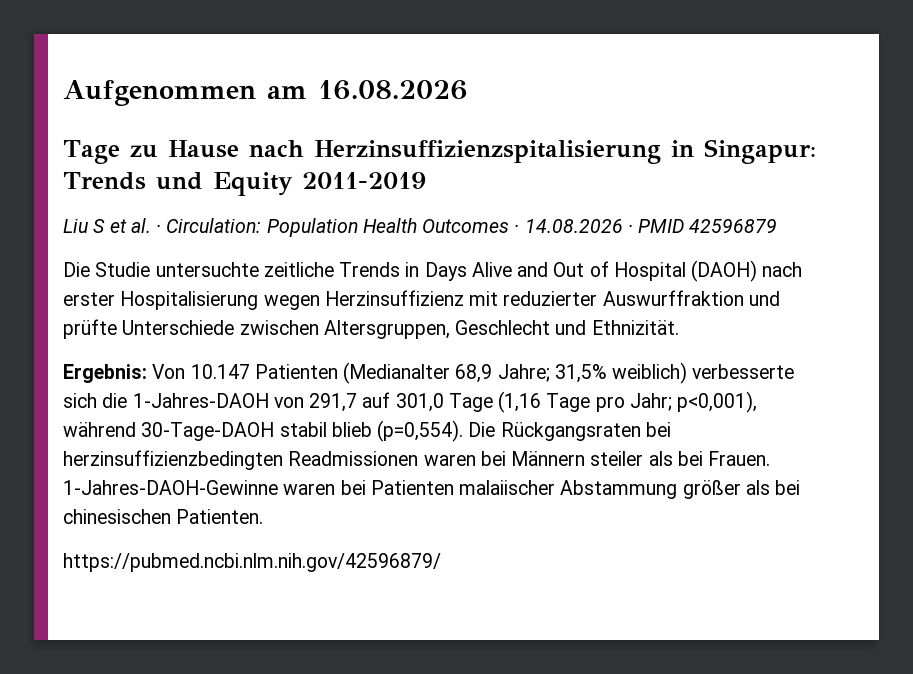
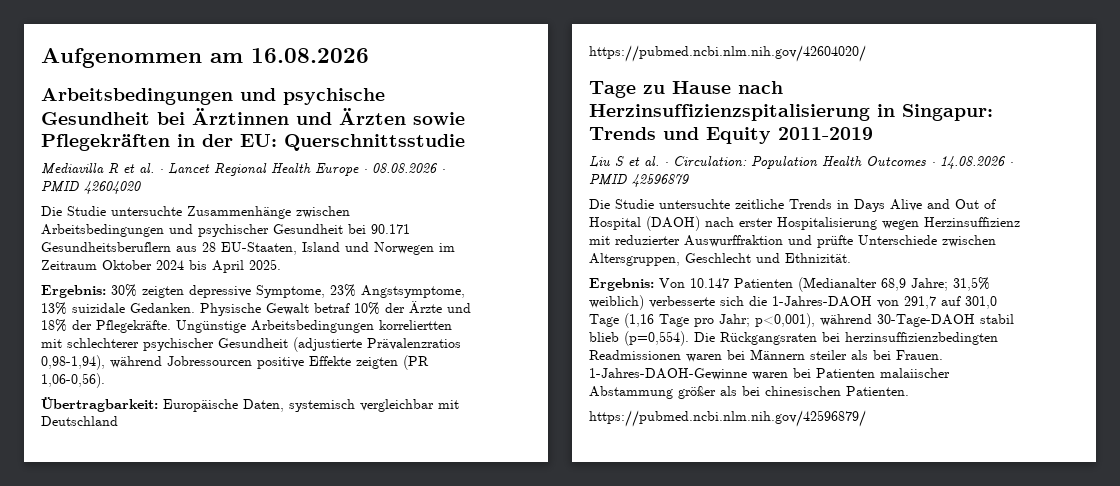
+ Arbeitsbedingungen und psychische Gesundheit bei Ärztinnen und Ärzten sowie Pflegekräften in der EU: Querschnittsstudie
+ Mediavilla R et al. · Lancet Regional Health Europe · 08.08.2026 · PMID 42604020
+ Die Studie untersuchte Zusammenhänge zwischen Arbeitsbedingungen und psychischer Gesundheit bei 90.171 Gesundheitsberuflern aus 28 EU-Staaten, Island und Norwegen im Zeitraum Oktober 2024 bis April 2025.
+ Ergebnis: 30% zeigten depressive Symptome, 23% Angstsymptome, 13% suizidale Gedanken. Physische Gewalt betraf 10% der Ärzte und 18% der Pflegekräfte. Ungünstige Arbeitsbedingungen korreliertten mit schlechterer psychischer Gesundheit (adjustierte Prävalenzratios 0,98-1,94), während Jobressourcen positive Effekte zeigten (PR 1,06-0,56).
+ Übertragbarkeit: Europäische Daten, systemisch vergleichbar mit Deutschland
+ https://pubmed.ncbi.nlm.nih.gov/42604020/

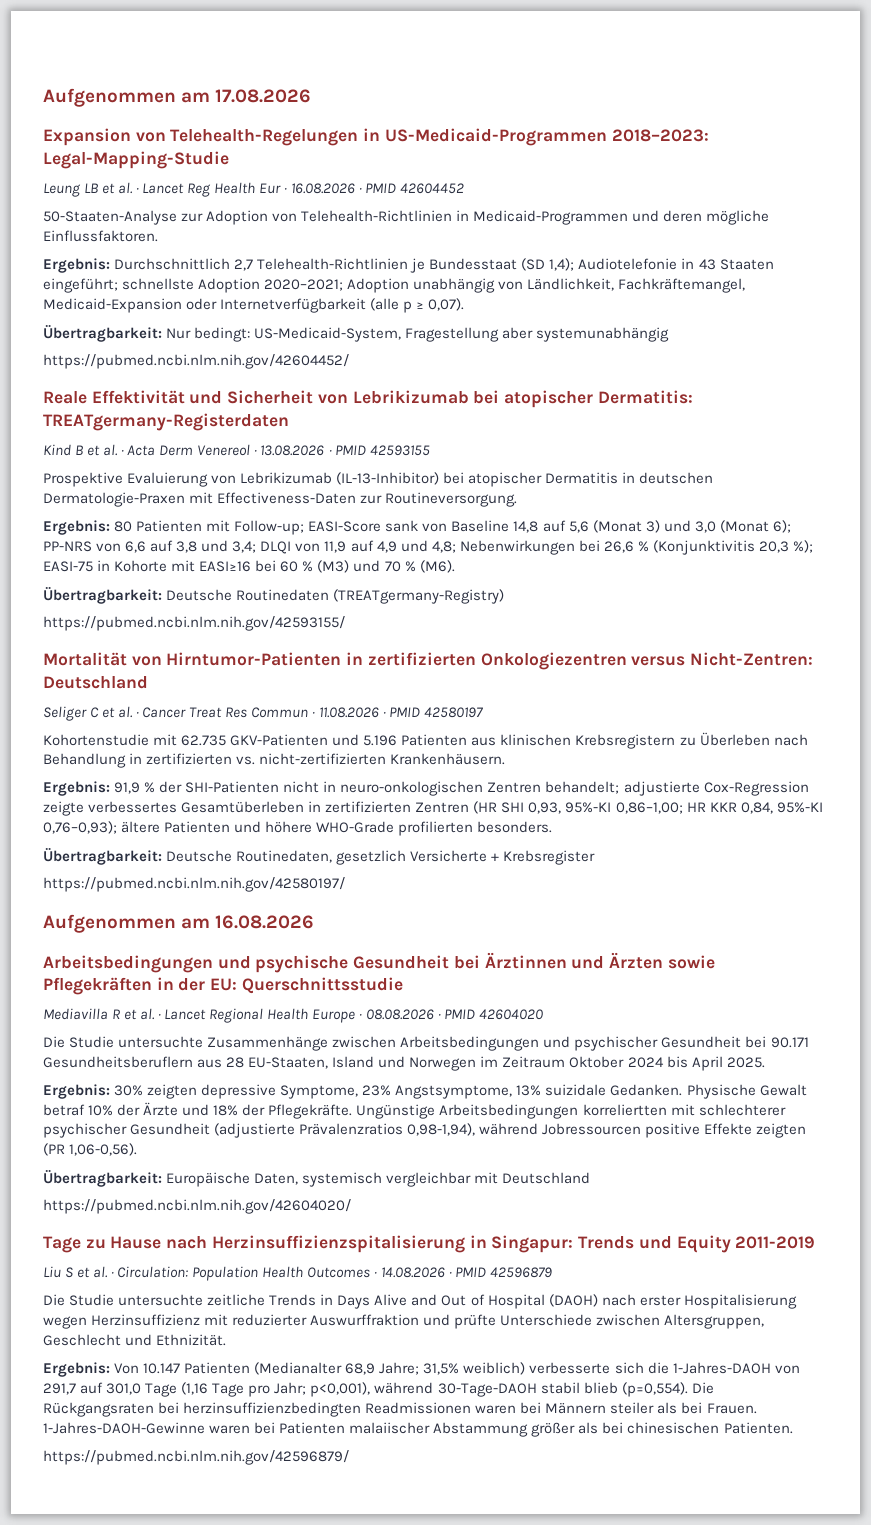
+ Aufgenommen am 17.08.2026
+ Expansion von Telehealth-Regelungen in US-Medicaid-Programmen 2018–2023: Legal-Mapping-Studie
+ Leung LB et al. · Lancet Reg Health Eur · 16.08.2026 · PMID 42604452
+ 50-Staaten-Analyse zur Adoption von Telehealth-Richtlinien in Medicaid-Programmen und deren mögliche Einflussfaktoren.
+ Ergebnis: Durchschnittlich 2,7 Telehealth-Richtlinien je Bundesstaat (SD 1,4); Audiotelefonie in 43 Staaten eingeführt; schnellste Adoption 2020–2021; Adoption unabhängig von Ländlichkeit, Fachkräftemangel, Medicaid-Expansion oder Internetverfügbarkeit (alle p ≥ 0,07).
+ Übertragbarkeit: Nur bedingt: US-Medicaid-System, Fragestellung aber systemunabhängig
+ https://pubmed.ncbi.nlm.nih.gov/42604452/
+ Reale Effektivität und Sicherheit von Lebrikizumab bei atopischer Dermatitis: TREATgermany-Registerdaten
+ Kind B et al. · Acta Derm Venereol · 13.08.2026 · PMID 42593155
+ Prospektive Evaluierung von Lebrikizumab (IL-13-Inhibitor) bei atopischer Dermatitis in deutschen Dermatologie-Praxen mit Effectiveness-Daten zur Routineversorgung.
+ Ergebnis: 80 Patienten mit Follow-up; EASI-Score sank von Baseline 14,8 auf 5,6 (Monat 3) und 3,0 (Monat 6); PP-NRS von 6,6 auf 3,8 und 3,4; DLQI von 11,9 auf 4,9 und 4,8; Nebenwirkungen bei 26,6 % (Konjunktivitis 20,3 %); EASI-75 in Kohorte mit EASI≥16 bei 60 % (M3) und 70 % (M6).
+ Übertragbarkeit: Deutsche Routinedaten (TREATgermany-Registry)
+ https://pubmed.ncbi.nlm.nih.gov/42593155/
+ Mortalität von Hirntumor-Patienten in zertifizierten Onkologiezentren versus Nicht-Zentren: Deutschland
+ Seliger C et al. · Cancer Treat Res Commun · 11.08.2026 · PMID 42580197
+ Kohortenstudie mit 62.735 GKV-Patienten und 5.196 Patienten aus klinischen Krebsregistern zu Überleben nach Behandlung in zertifizierten vs. nicht-zertifizierten Krankenhäusern.
+ Ergebnis: 91,9 % der SHI-Patienten nicht in neuro-onkologischen Zentren behandelt; adjustierte Cox-Regression zeigte verbessertes Gesamtüberleben in zertifizierten Zentren (HR SHI 0,93, 95%-KI 0,86–1,00; HR KKR 0,84, 95%-KI 0,76–0,93); ältere Patienten und höhere WHO-Grade profilierten besonders.
+ Übertragbarkeit: Deutsche Routinedaten, gesetzlich Versicherte + Krebsregister
+ https://pubmed.ncbi.nlm.nih.gov/42580197/

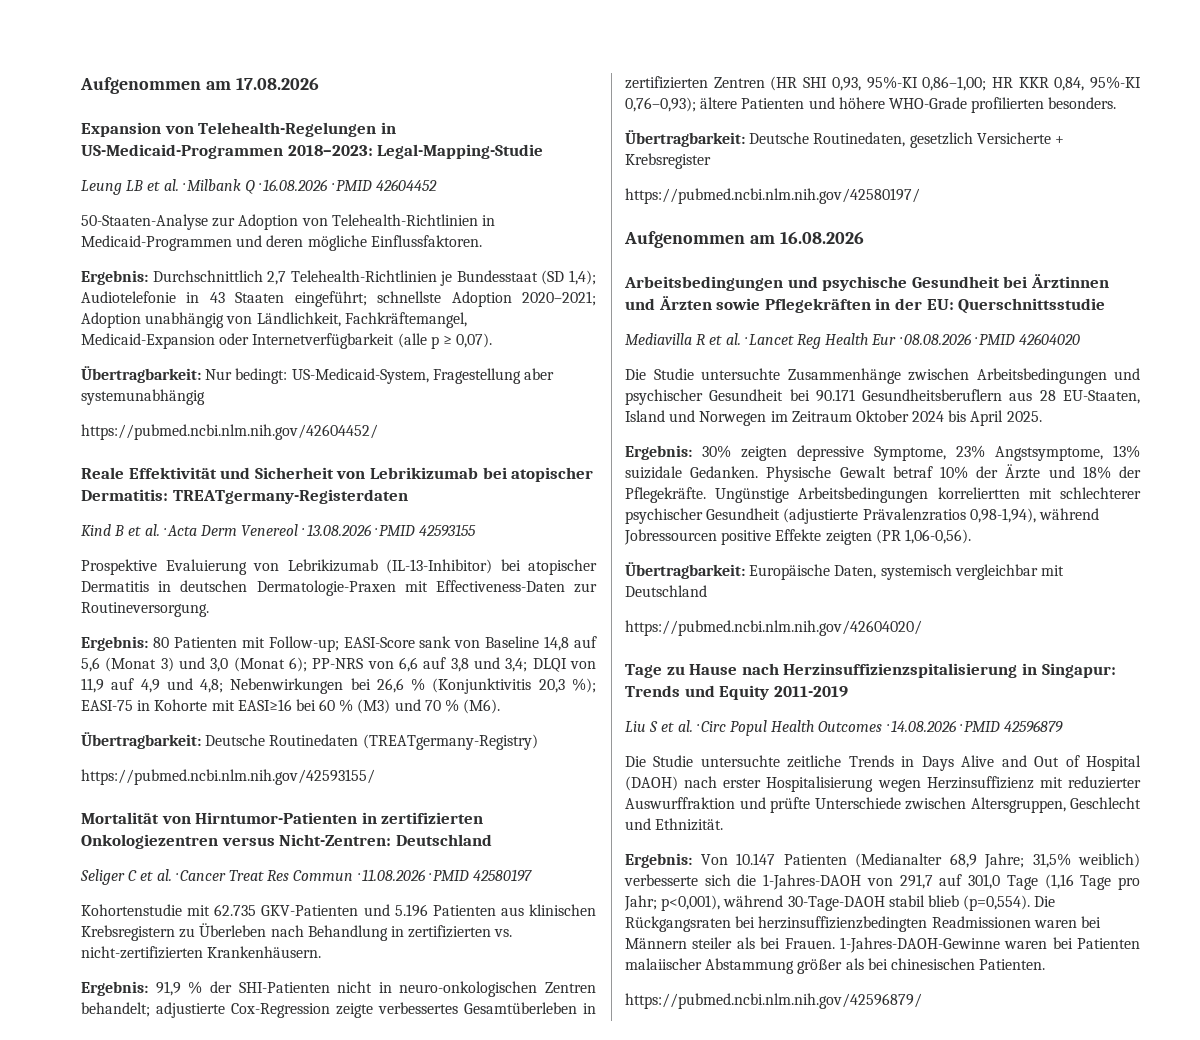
- Leung LB et al. · Lancet Reg Health Eur · 16.08.2026 · PMID 42604452
+ Leung LB et al. · Milbank Q · 16.08.2026 · PMID 42604452
- Mediavilla R et al. · Lancet Regional Health Europe · 08.08.2026 · PMID 42604020
+ Mediavilla R et al. · Lancet Reg Health Eur · 08.08.2026 · PMID 42604020
- Liu S et al. · Circulation: Population Health Outcomes · 14.08.2026 · PMID 42596879
+ Liu S et al. · Circ Popul Health Outcomes · 14.08.2026 · PMID 42596879

